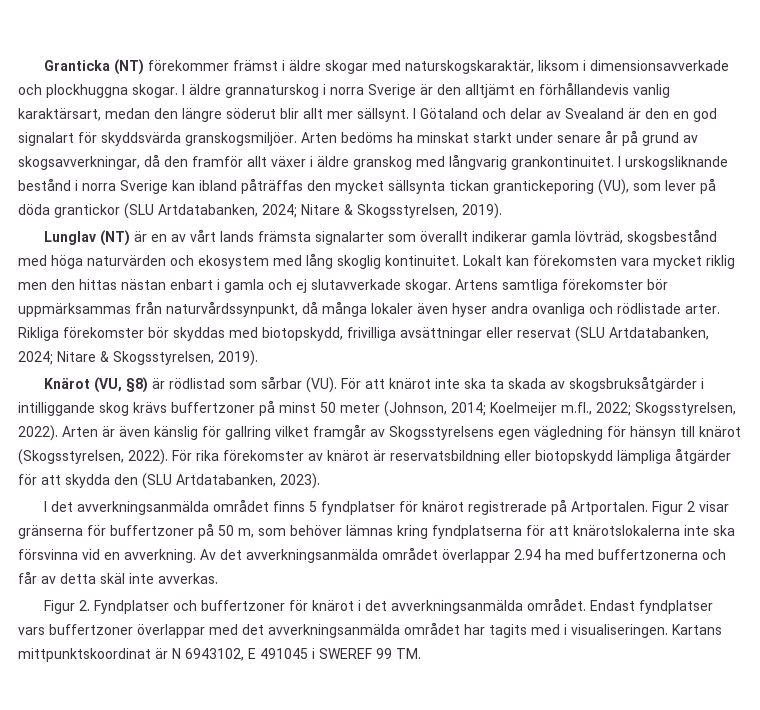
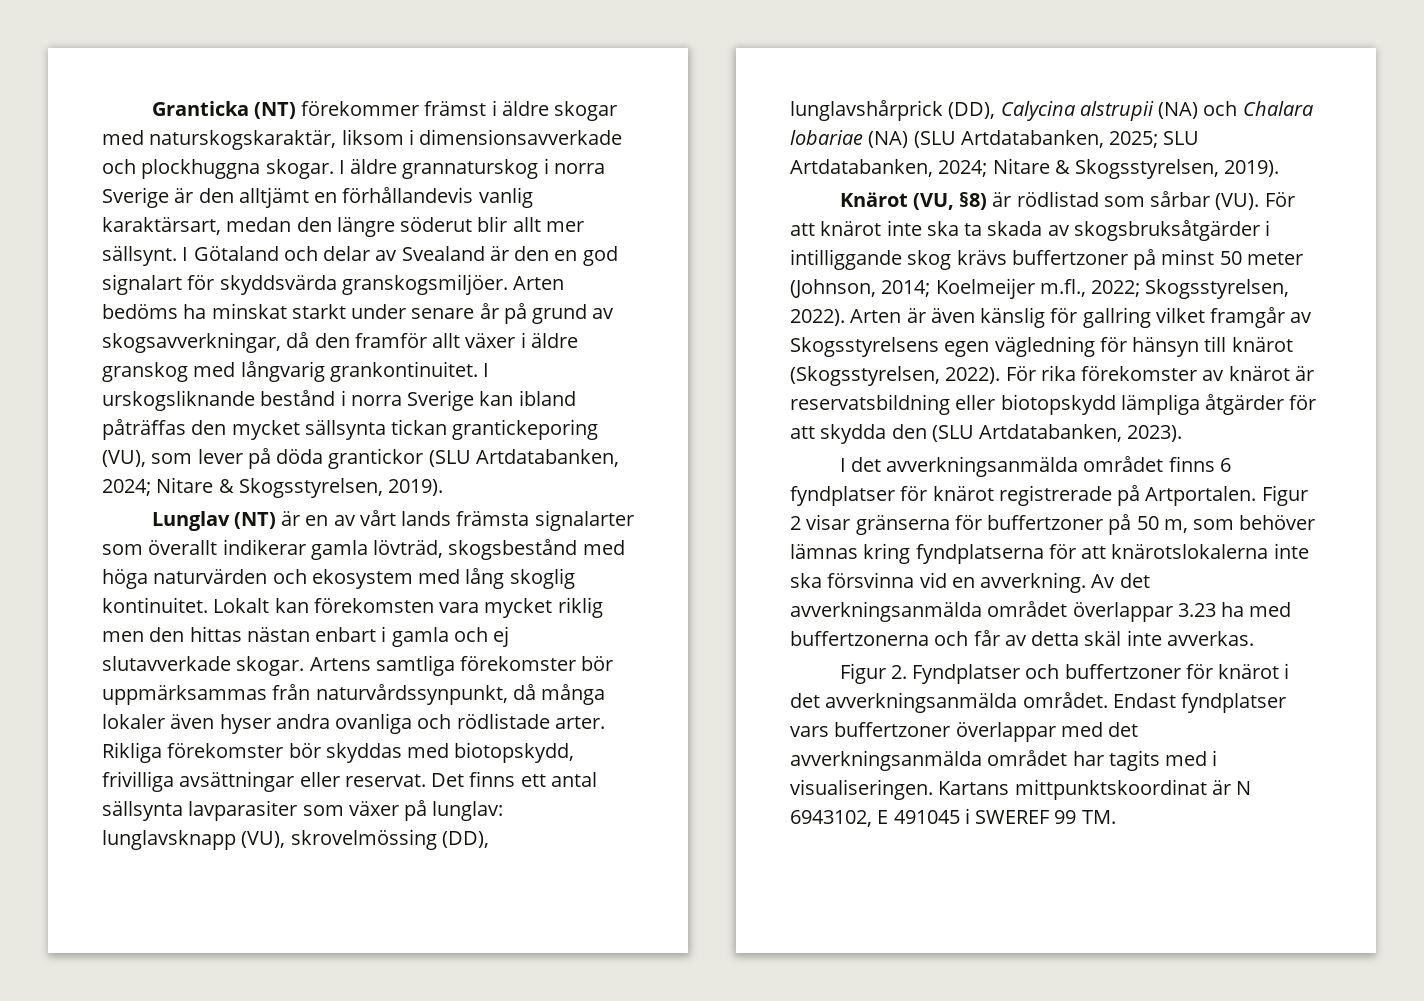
- Rikliga förekomster bör skyddas med biotopskydd, frivilliga avsättningar eller reservat (SLU Artdatabanken, 2024; Nitare & Skogsstyrelsen, 2019).
+ Rikliga förekomster bör skyddas med biotopskydd, frivilliga avsättningar eller reservat. Det finns ett antal sällsynta lavparasiter som växer på lunglav: lunglavsknapp (VU), skrovelmössing (DD), lunglavshårprick (DD), Calycina alstrupii (NA) och Chalara lobariae (NA) (SLU Artdatabanken, 2025; SLU Artdatabanken, 2024; Nitare & Skogsstyrelsen, 2019).
- I det avverkningsanmälda området finns 5 fyndplatser för knärot registrerade på Artportalen.
+ I det avverkningsanmälda området finns 6 fyndplatser för knärot registrerade på Artportalen.
- Av det avverkningsanmälda området överlappar 2.94 ha med buffertzonerna och får av detta skäl inte avverkas.
+ Av det avverkningsanmälda området överlappar 3.23 ha med buffertzonerna och får av detta skäl inte avverkas.

